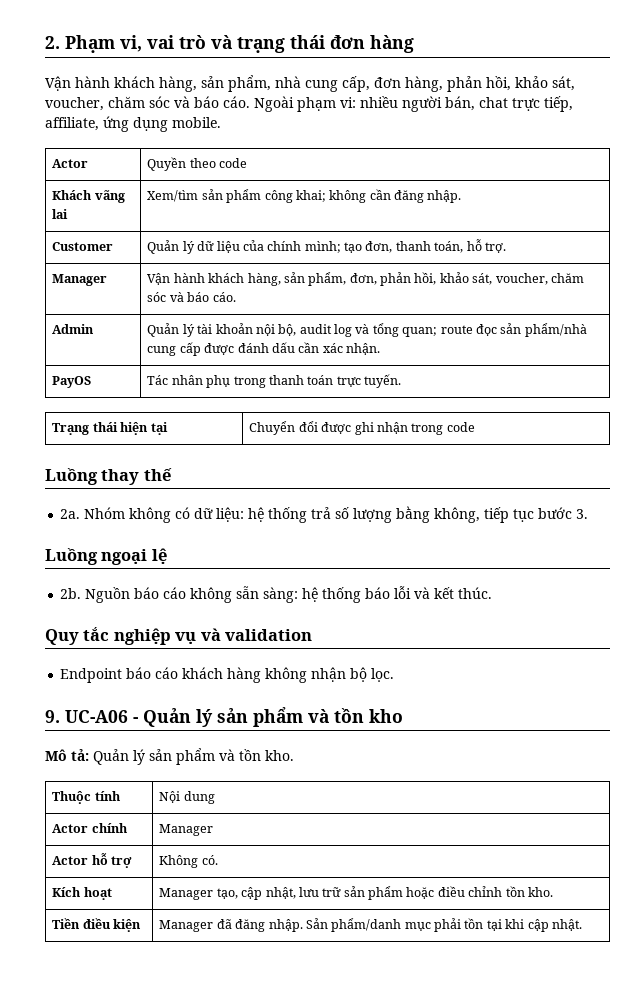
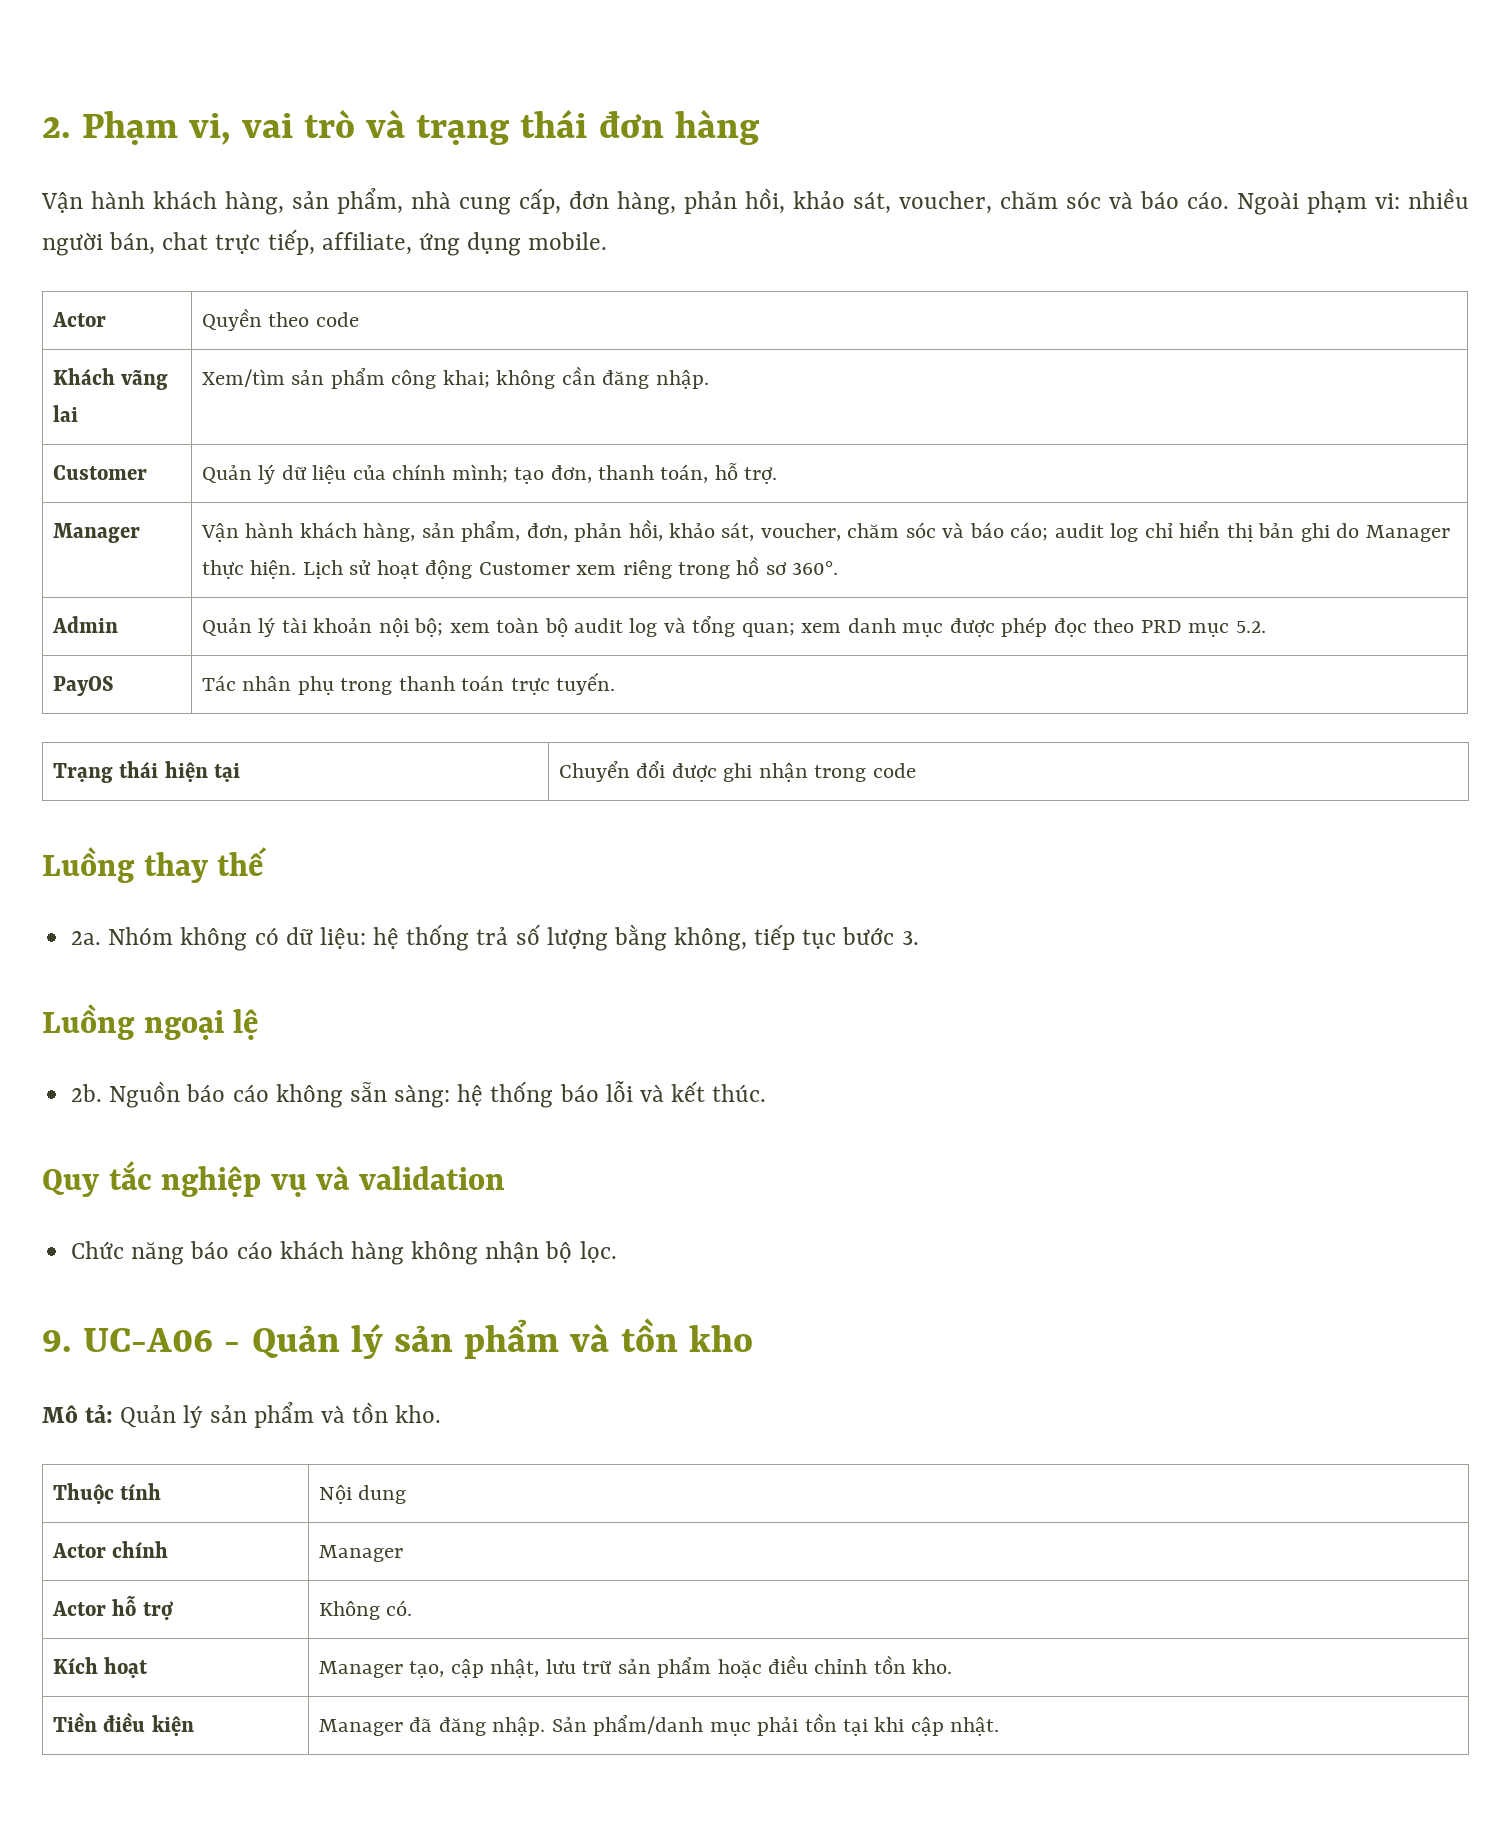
- Manager | Vận hành khách hàng, sản phẩm, đơn, phản hồi, khảo sát, voucher, chăm sóc và báo cáo.
+ Manager | Vận hành khách hàng, sản phẩm, đơn, phản hồi, khảo sát, voucher, chăm sóc và báo cáo; audit log chỉ hiển thị bản ghi do Manager thực hiện. Lịch sử hoạt động Customer xem riêng trong hồ sơ 360°.
- Admin | Quản lý tài khoản nội bộ, audit log và tổng quan; route đọc sản phẩm/nhà cung cấp được đánh dấu cần xác nhận.
+ Admin | Quản lý tài khoản nội bộ; xem toàn bộ audit log và tổng quan; xem danh mục được phép đọc theo PRD mục 5.2.
- Endpoint báo cáo khách hàng không nhận bộ lọc.
+ Chức năng báo cáo khách hàng không nhận bộ lọc.

